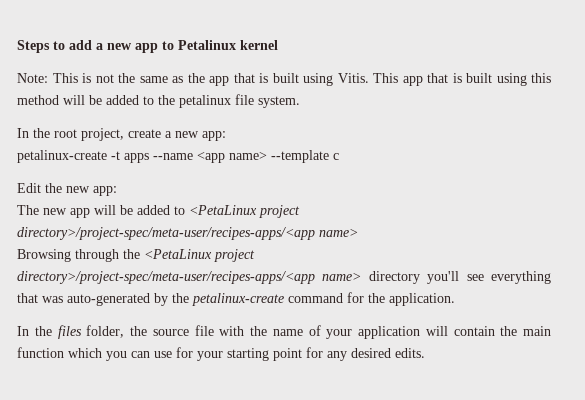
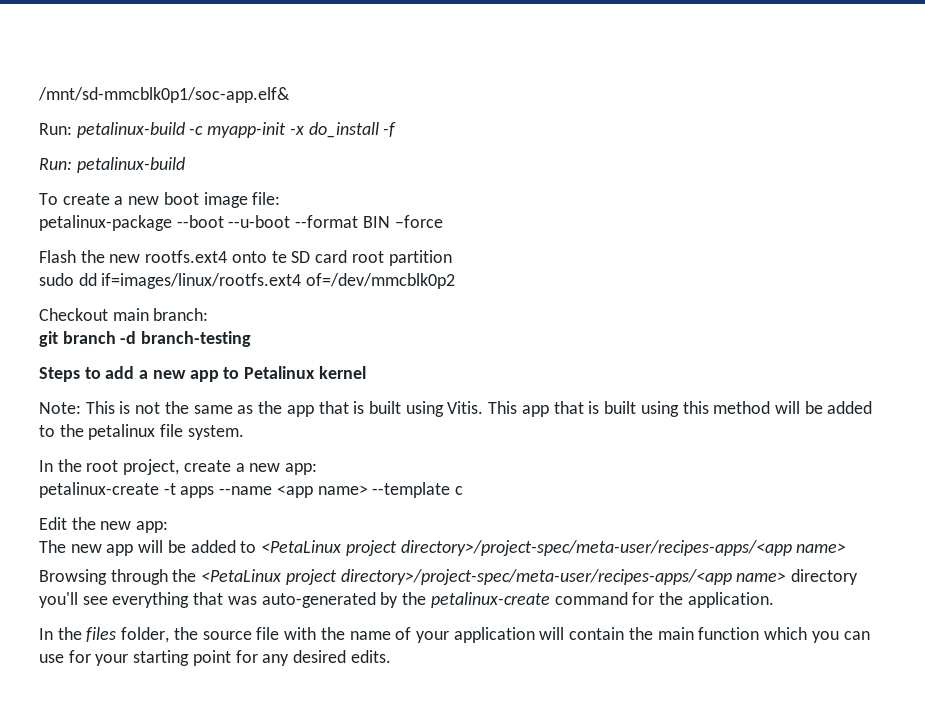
+ /mnt/sd-mmcblk0p1/soc-app.elf&
+ Run: petalinux-build -c myapp-init -x do_install -f
+ Run: petalinux-build
+ To create a new boot image file:
+ petalinux-package --boot --u-boot --format BIN –force
+ Flash the new rootfs.ext4 onto te SD card root partition
+ sudo dd if=images/linux/rootfs.ext4 of=/dev/mmcblk0p2
+ Checkout main branch:
+ git branch -d branch-testing

